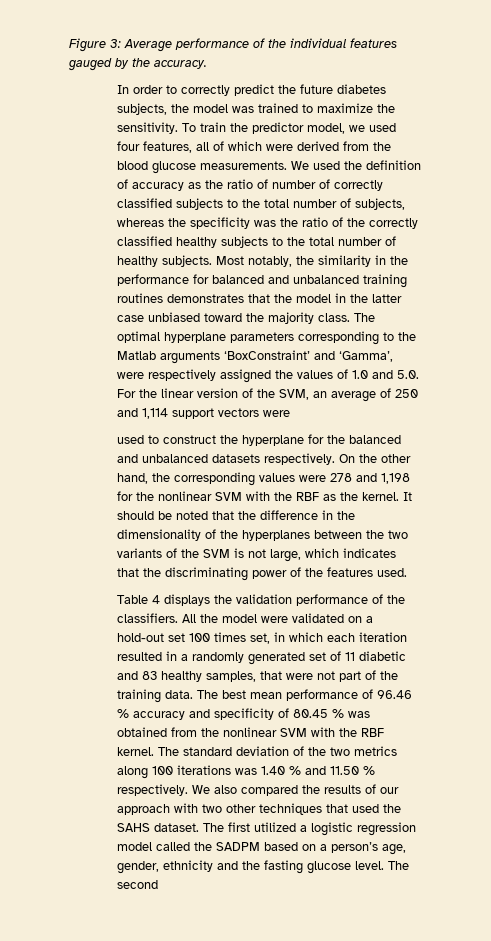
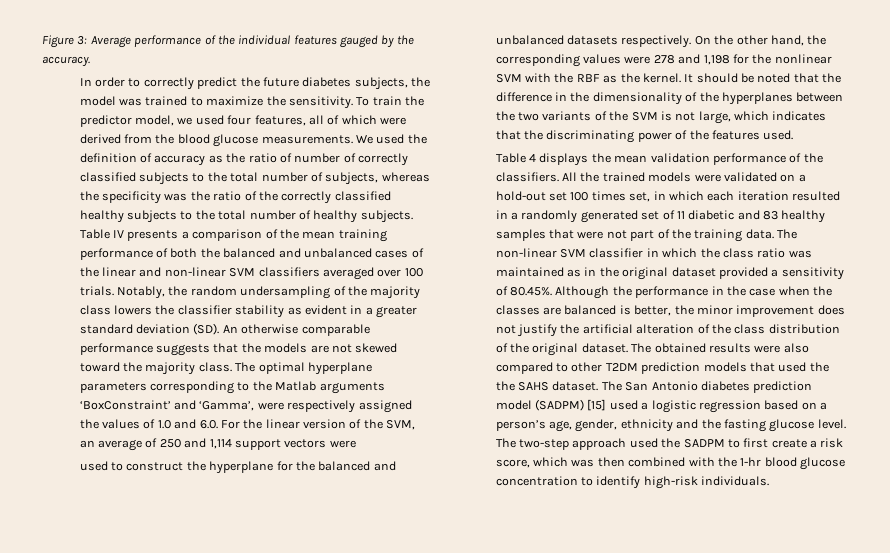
- Most notably, the similarity in the performance for balanced and unbalanced training routines demonstrates that the model in the latter case unbiased toward the majority class.
+ Table IV presents a comparison of the mean training performance of both the balanced and unbalanced cases of the linear and non-linear SVM classifiers averaged over 100 trials. Notably, the random undersampling of the majority class lowers the classifier stability as evident in a greater standard deviation (SD). An otherwise comparable performance suggests that the models are not skewed toward the majority class.
- The optimal hyperplane parameters corresponding to the Matlab arguments ‘BoxConstraint’ and ‘Gamma’, were respectively assigned the values of 1.0 and 5.0. For the linear version of the SVM, an average of 250 and 1,114 support vectors were
+ The optimal hyperplane parameters corresponding to the Matlab arguments ‘BoxConstraint’ and ‘Gamma’, were respectively assigned the values of 1.0 and 6.0. For the linear version of the SVM, an average of 250 and 1,114 support vectors were
- Table 4 displays the validation performance of the classifiers.
+ Table 4 displays the mean validation performance of the classifiers.
- All the model were validated on a hold-out set 100 times set, in which each iteration resulted in a randomly generated set of 11 diabetic and 83 healthy samples, that were not part of the training data.
+ All the trained models were validated on a hold-out set 100 times set, in which each iteration resulted in a randomly generated set of 11 diabetic and 83 healthy samples that were not part of the training data.
- The best mean performance of 96.46 % accuracy and specificity of 80.45 % was obtained from the nonlinear SVM with the RBF kernel. The standard deviation of the two metrics along 100 iterations was 1.40 % and 11.50 % respectively. We also compared the results of our approach with two other techniques that used the SAHS dataset.
+ The non-linear SVM classifier in which the class ratio was maintained as in the original dataset provided a sensitivity of 80.45%. Although the performance in the case when the classes are balanced is better, the minor improvement does not justify the artificial alteration of the class distribution of the original dataset. The obtained results were also compared to other T2DM prediction models that used the the SAHS dataset.
- The first utilized a logistic regression model called the SADPM based on a person’s age, gender, ethnicity and the fasting glucose level.
+ The San Antonio diabetes prediction model (SADPM) [15] used a logistic regression based on a person’s age, gender, ethnicity and the fasting glucose level.
- The second
+ The two-step approach used the SADPM to first create a risk score, which was then combined with the 1-hr blood glucose concentration to identify high-risk individuals.

